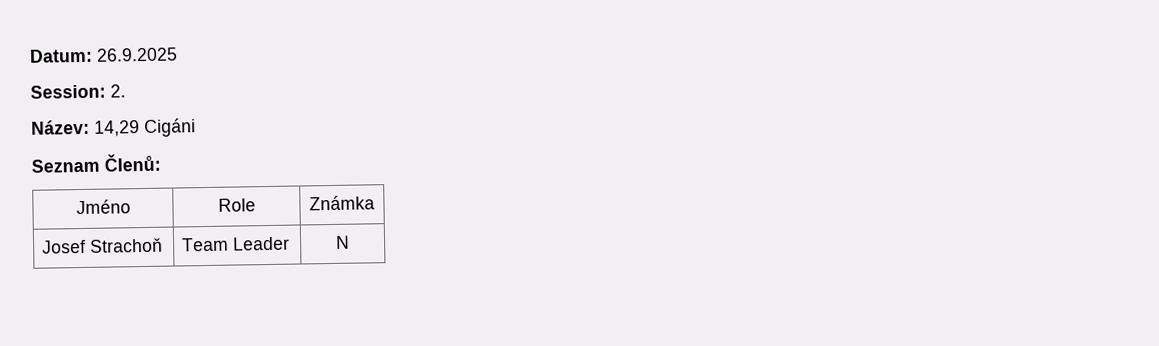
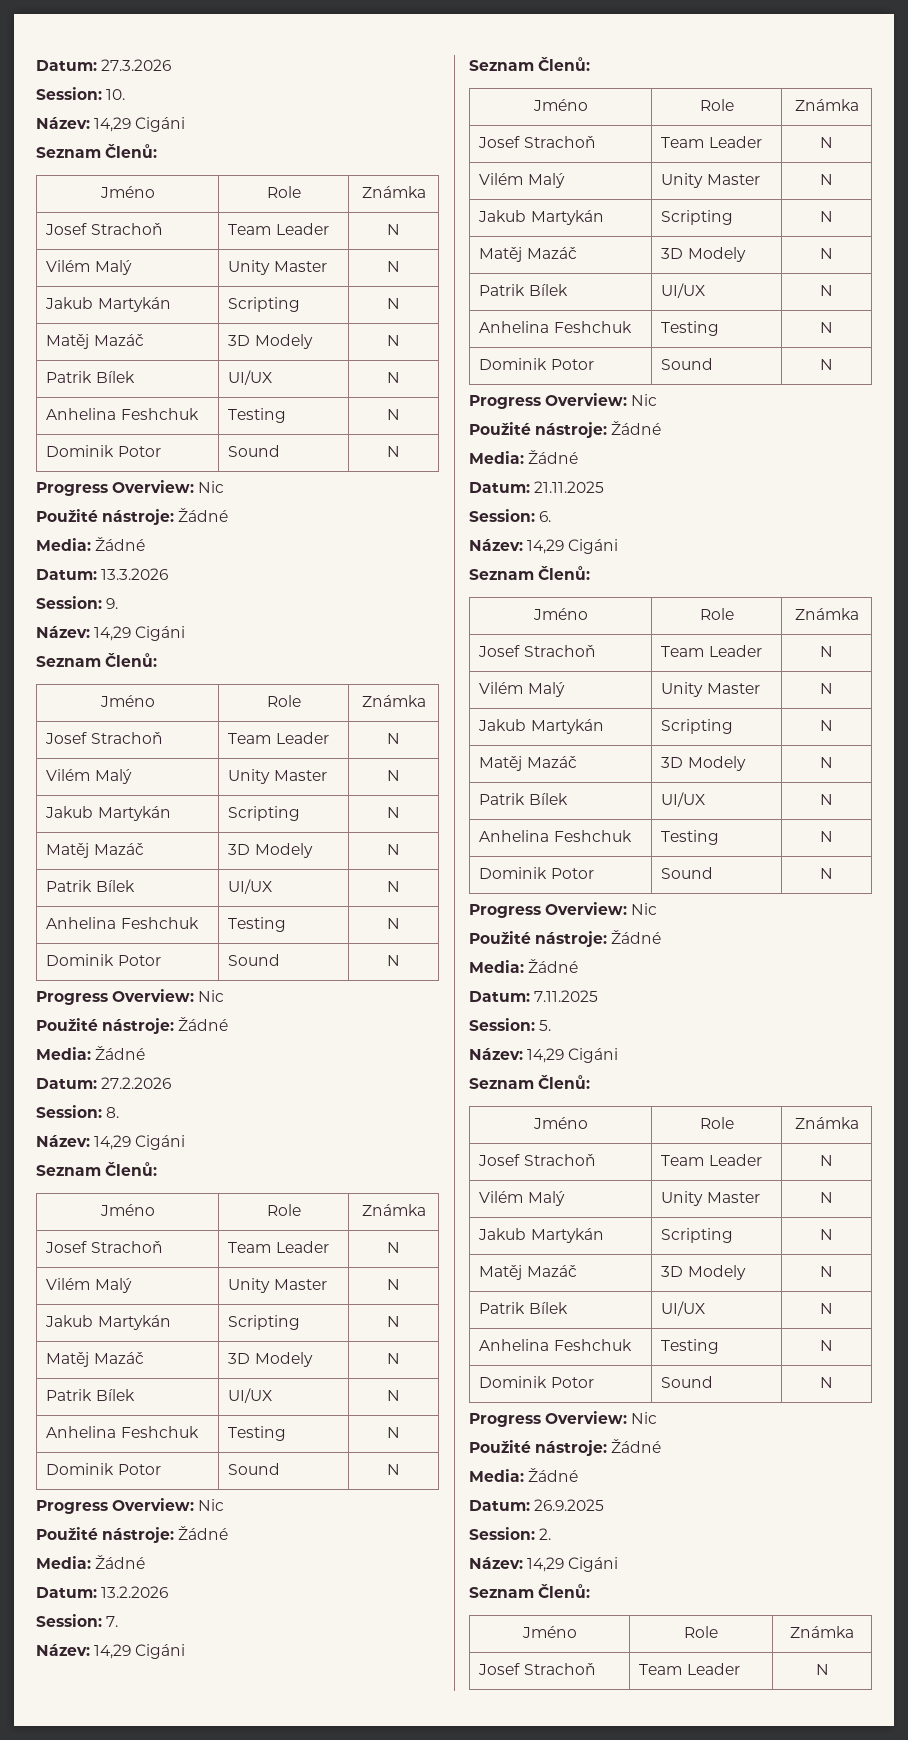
+ Datum: 27.3.2026
+ Session: 10.
+ Název: 14,29 Cigáni
+ Seznam Členů:
+ Jméno | Role | Známka
+ Josef Strachoň | Team Leader | N
+ Vilém Malý | Unity Master | N
+ Jakub Martykán | Scripting | N
+ Matěj Mazáč | 3D Modely | N
+ Patrik Bílek | UI/UX | N
+ Anhelina Feshchuk | Testing | N
+ Dominik Potor | Sound | N
+ Progress Overview: Nic
+ Použité nástroje: Žádné
+ Media: Žádné
+ Datum: 13.3.2026
+ Session: 9.
+ Název: 14,29 Cigáni
+ Seznam Členů:
+ Jméno | Role | Známka
+ Josef Strachoň | Team Leader | N
+ Vilém Malý | Unity Master | N
+ Jakub Martykán | Scripting | N
+ Matěj Mazáč | 3D Modely | N
+ Patrik Bílek | UI/UX | N
+ Anhelina Feshchuk | Testing | N
+ Dominik Potor | Sound | N
+ Progress Overview: Nic
+ Použité nástroje: Žádné
+ Media: Žádné
+ Datum: 27.2.2026
+ Session: 8.
+ Název: 14,29 Cigáni
+ Seznam Členů:
+ Jméno | Role | Známka
+ Josef Strachoň | Team Leader | N
+ Vilém Malý | Unity Master | N
+ Jakub Martykán | Scripting | N
+ Matěj Mazáč | 3D Modely | N
+ Patrik Bílek | UI/UX | N
+ Anhelina Feshchuk | Testing | N
+ Dominik Potor | Sound | N
+ Progress Overview: Nic
+ Použité nástroje: Žádné
+ Media: Žádné
+ Datum: 13.2.2026
+ Session: 7.
+ Název: 14,29 Cigáni
+ Seznam Členů:
+ Jméno | Role | Známka
+ Josef Strachoň | Team Leader | N
+ Vilém Malý | Unity Master | N
+ Jakub Martykán | Scripting | N
+ Matěj Mazáč | 3D Modely | N
+ Patrik Bílek | UI/UX | N
+ Anhelina Feshchuk | Testing | N
+ Dominik Potor | Sound | N
+ Progress Overview: Nic
+ Použité nástroje: Žádné
+ Media: Žádné
+ Datum: 21.11.2025
+ Session: 6.
+ Název: 14,29 Cigáni
+ Seznam Členů:
+ Jméno | Role | Známka
+ Josef Strachoň | Team Leader | N
+ Vilém Malý | Unity Master | N
+ Jakub Martykán | Scripting | N
+ Matěj Mazáč | 3D Modely | N
+ Patrik Bílek | UI/UX | N
+ Anhelina Feshchuk | Testing | N
+ Dominik Potor | Sound | N
+ Progress Overview: Nic
+ Použité nástroje: Žádné
+ Media: Žádné
+ Datum: 7.11.2025
+ Session: 5.
+ Název: 14,29 Cigáni
+ Seznam Členů:
+ Jméno | Role | Známka
+ Josef Strachoň | Team Leader | N
+ Vilém Malý | Unity Master | N
+ Jakub Martykán | Scripting | N
+ Matěj Mazáč | 3D Modely | N
+ Patrik Bílek | UI/UX | N
+ Anhelina Feshchuk | Testing | N
+ Dominik Potor | Sound | N
+ Progress Overview: Nic
+ Použité nástroje: Žádné
+ Media: Žádné

